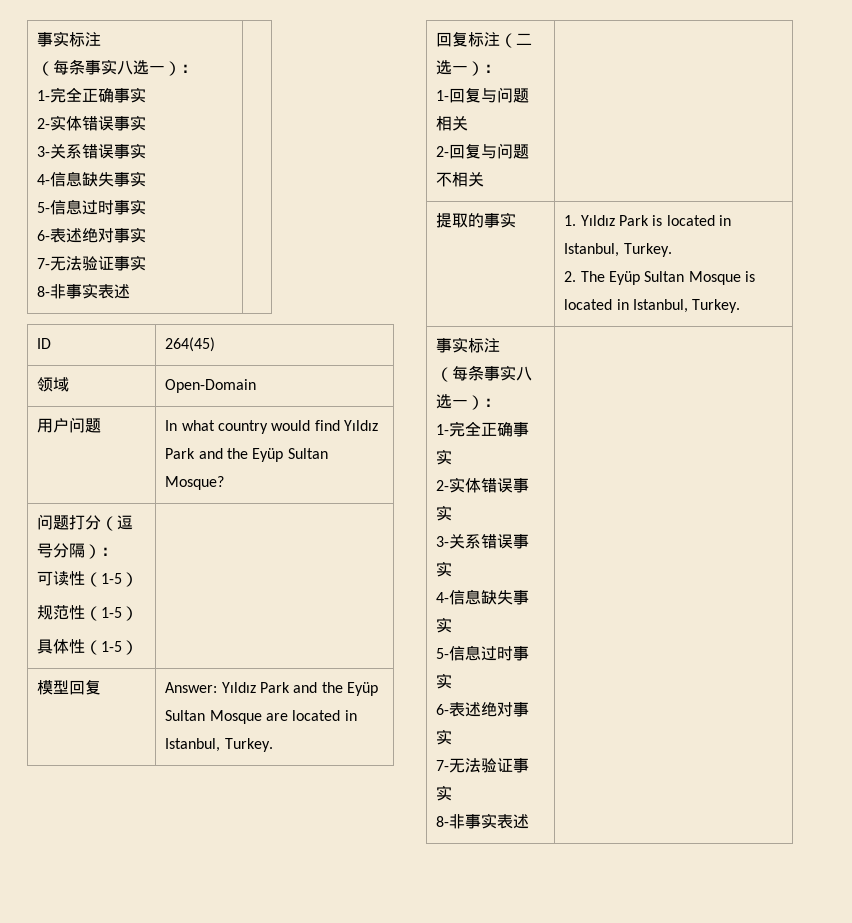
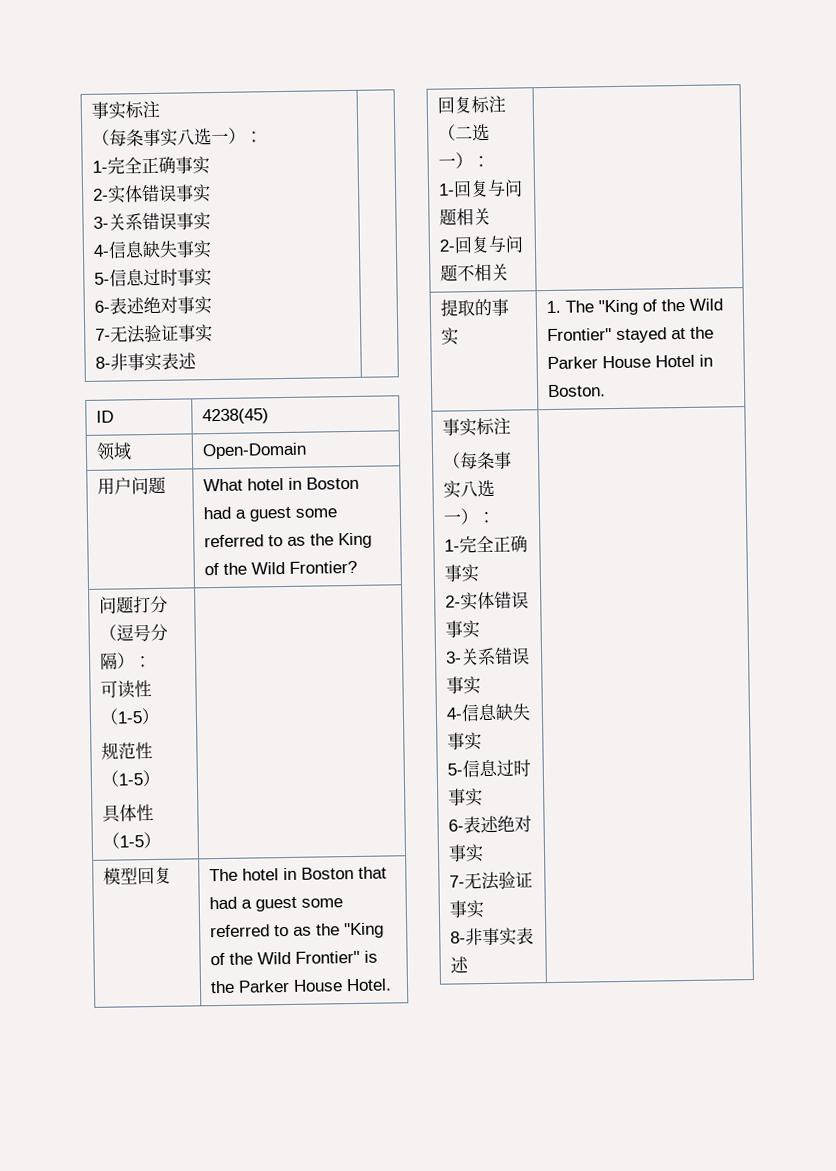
- ID | 264(45)
+ ID | 4238(45)
- 用户问题 | In what country would find Yıldız Park and the Eyüp Sultan Mosque?
+ 用户问题 | What hotel in Boston had a guest some referred to as the King of the Wild Frontier?
- 模型回复 | Answer: Yıldız Park and the Eyüp Sultan Mosque are located in Istanbul, Turkey.
+ 模型回复 | The hotel in Boston that had a guest some referred to as the "King of the Wild Frontier" is the Parker House Hotel.
- 提取的事实 | 1. Yıldız Park is located in Istanbul, Turkey.
- 2. The Eyüp Sultan Mosque is located in Istanbul, Turkey.
+ 提取的事实 | 1. The "King of the Wild Frontier" stayed at the Parker House Hotel in Boston.

